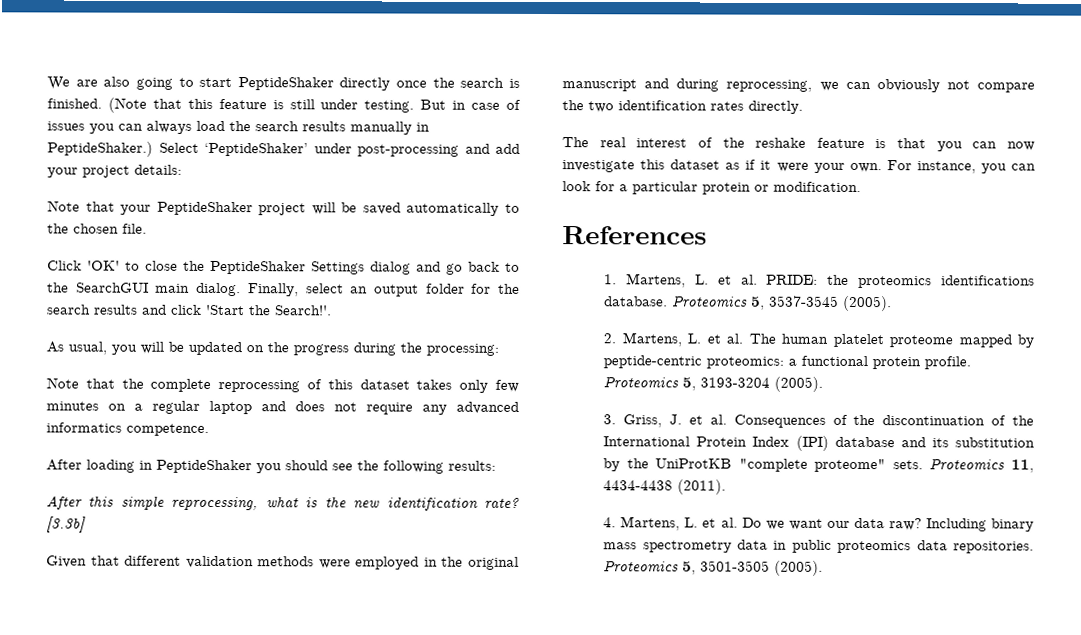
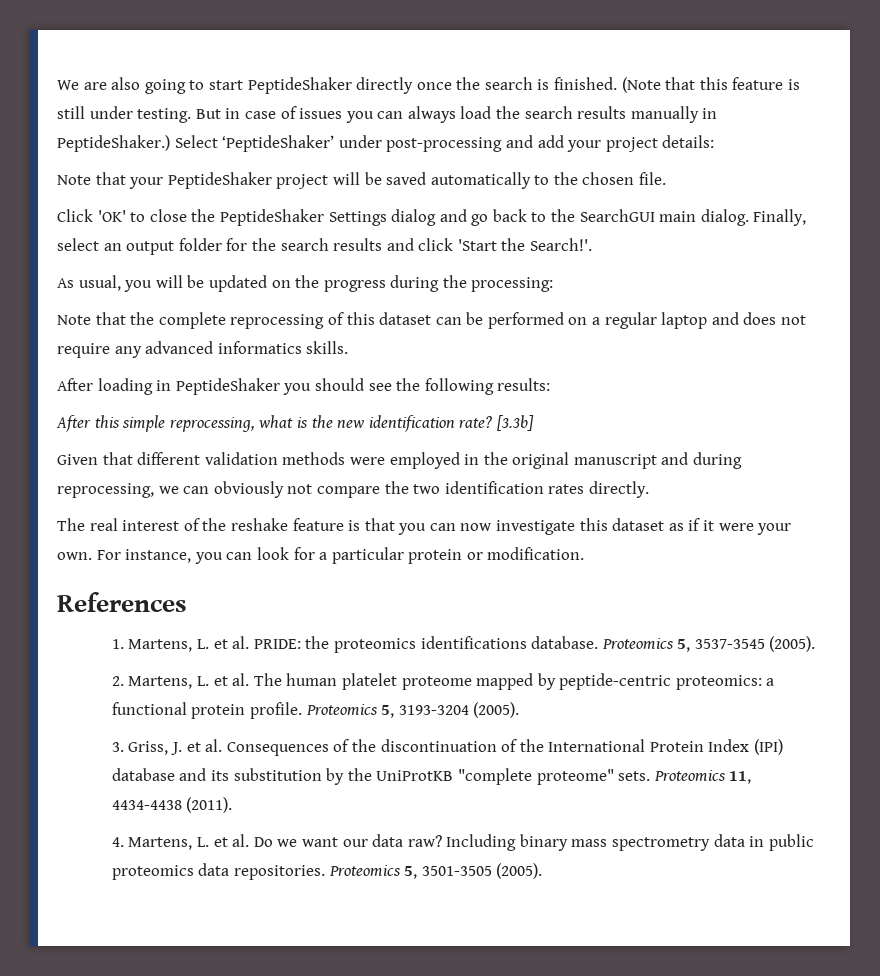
- Note that the complete reprocessing of this dataset takes only few minutes on a regular laptop and does not require any advanced informatics competence.
+ Note that the complete reprocessing of this dataset can be performed on a regular laptop and does not require any advanced informatics skills.

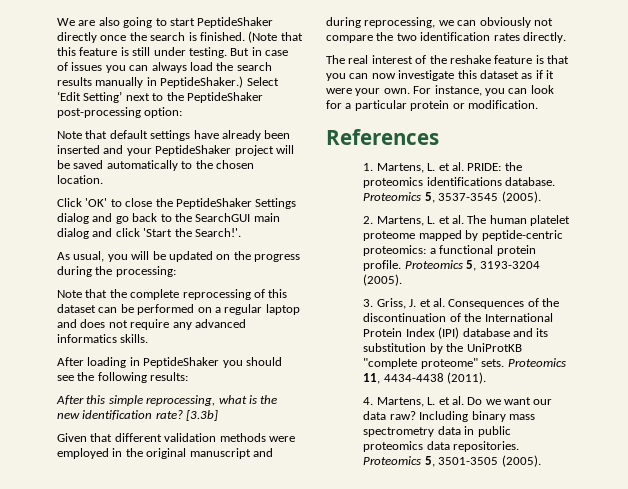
- Select ‘PeptideShaker’ under post-processing and add your project details:
- Note that your PeptideShaker project will be saved automatically to the chosen file.
+ Select ‘Edit Setting’ next to the PeptideShaker post-processing option:
+ Note that default settings have already been inserted and your PeptideShaker project will be saved automatically to the chosen location.
- Click 'OK' to close the PeptideShaker Settings dialog and go back to the SearchGUI main dialog. Finally, select an output folder for the search results and click 'Start the Search!'.
+ Click 'OK' to close the PeptideShaker Settings dialog and go back to the SearchGUI main dialog and click 'Start the Search!'.

